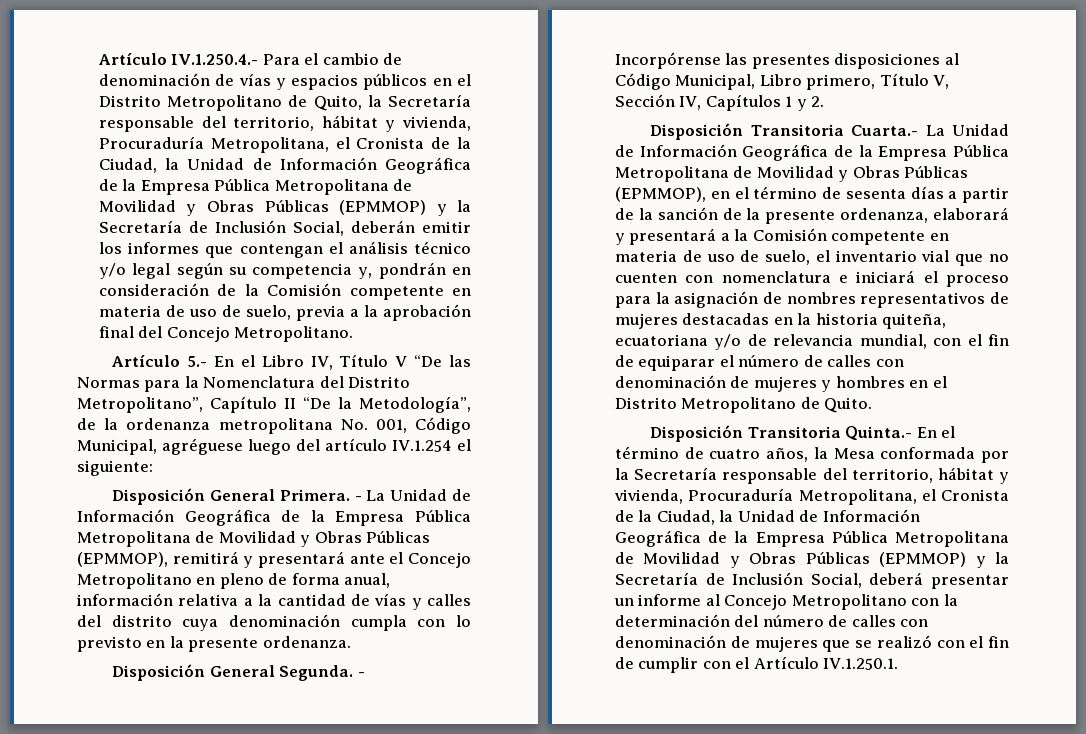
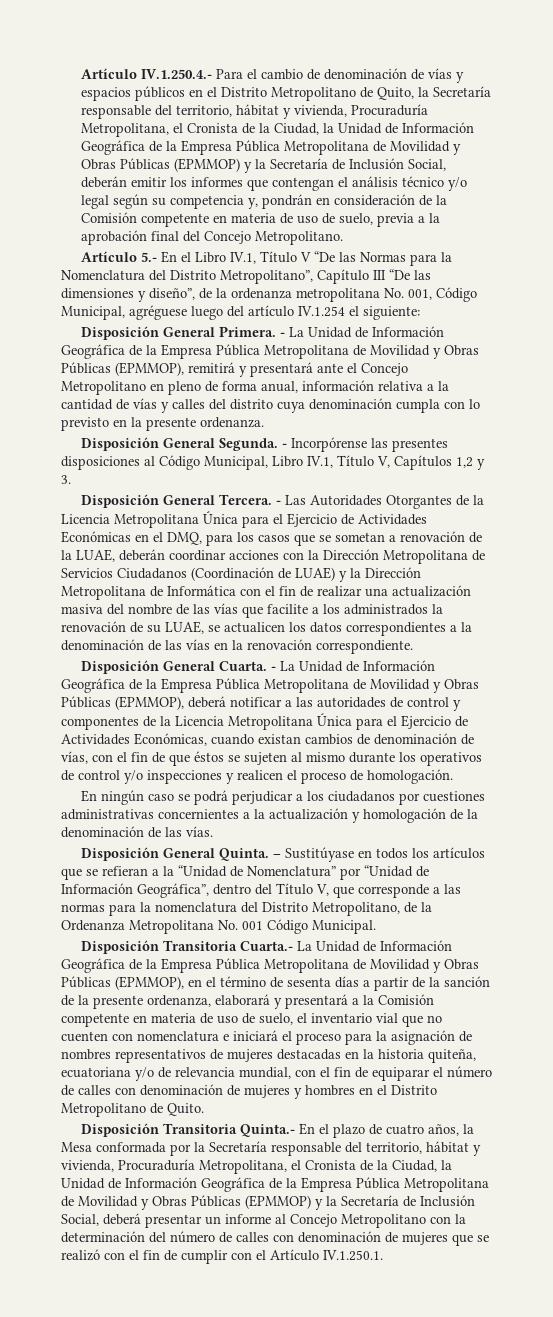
- Artículo 5.- En el Libro IV, Título V “De las Normas para la Nomenclatura del Distrito Metropolitano”, Capítulo II “De la Metodología”, de la ordenanza metropolitana No. 001, Código Municipal, agréguese luego del artículo IV.1.254 el siguiente:
+ Artículo 5.- En el Libro IV.1, Título V “De las Normas para la Nomenclatura del Distrito Metropolitano”, Capítulo III “De las dimensiones y diseño”, de la ordenanza metropolitana No. 001, Código Municipal, agréguese luego del artículo IV.1.254 el siguiente:
- - Incorpórense las presentes disposiciones al Código Municipal, Libro primero, Título V, Sección IV, Capítulos 1 y 2.
+ - Incorpórense las presentes disposiciones al Código Municipal, Libro IV.1, Título V, Capítulos 1,2 y 3.
+ Disposición General Tercera. - Las Autoridades Otorgantes de la Licencia Metropolitana Única para el Ejercicio de Actividades Económicas en el DMQ, para los casos que se sometan a renovación de la LUAE, deberán coordinar acciones con la Dirección Metropolitana de Servicios Ciudadanos (Coordinación de LUAE) y la Dirección Metropolitana de Informática con el fin de realizar una actualización masiva del nombre de las vías que facilite a los administrados la renovación de su LUAE, se actualicen los datos correspondientes a la denominación de las vías en la renovación correspondiente.
+ Disposición General Cuarta. - La Unidad de Información Geográfica de la Empresa Pública Metropolitana de Movilidad y Obras Públicas (EPMMOP), deberá notificar a las autoridades de control y componentes de la Licencia Metropolitana Única para el Ejercicio de Actividades Económicas, cuando existan cambios de denominación de vías, con el fin de que éstos se sujeten al mismo durante los operativos de control y/o inspecciones y realicen el proceso de homologación.
+ En ningún caso se podrá perjudicar a los ciudadanos por cuestiones administrativas concernientes a la actualización y homologación de la denominación de las vías.
+ Disposición General Quinta. – Sustitúyase en todos los artículos que se refieran a la “Unidad de Nomenclatura” por “Unidad de Información Geográfica”, dentro del Título V, que corresponde a las normas para la nomenclatura del Distrito Metropolitano, de la Ordenanza Metropolitana No. 001 Código Municipal.
- Disposición Transitoria Quinta.- En el término de cuatro años, la Mesa conformada por la Secretaría responsable del territorio, hábitat y vivienda, Procuraduría Metropolitana, el Cronista de la Ciudad, la Unidad de Información Geográfica de la Empresa Pública Metropolitana de Movilidad y Obras Públicas (EPMMOP) y la Secretaría de Inclusión Social, deberá presentar un informe al Concejo Metropolitano con la determinación del número de calles con denominación de mujeres que se realizó con el fin de cumplir con el Artículo IV.1.250.1.
+ Disposición Transitoria Quinta.- En el plazo de cuatro años, la Mesa conformada por la Secretaría responsable del territorio, hábitat y vivienda, Procuraduría Metropolitana, el Cronista de la Ciudad, la Unidad de Información Geográfica de la Empresa Pública Metropolitana de Movilidad y Obras Públicas (EPMMOP) y la Secretaría de Inclusión Social, deberá presentar un informe al Concejo Metropolitano con la determinación del número de calles con denominación de mujeres que se realizó con el fin de cumplir con el Artículo IV.1.250.1.

